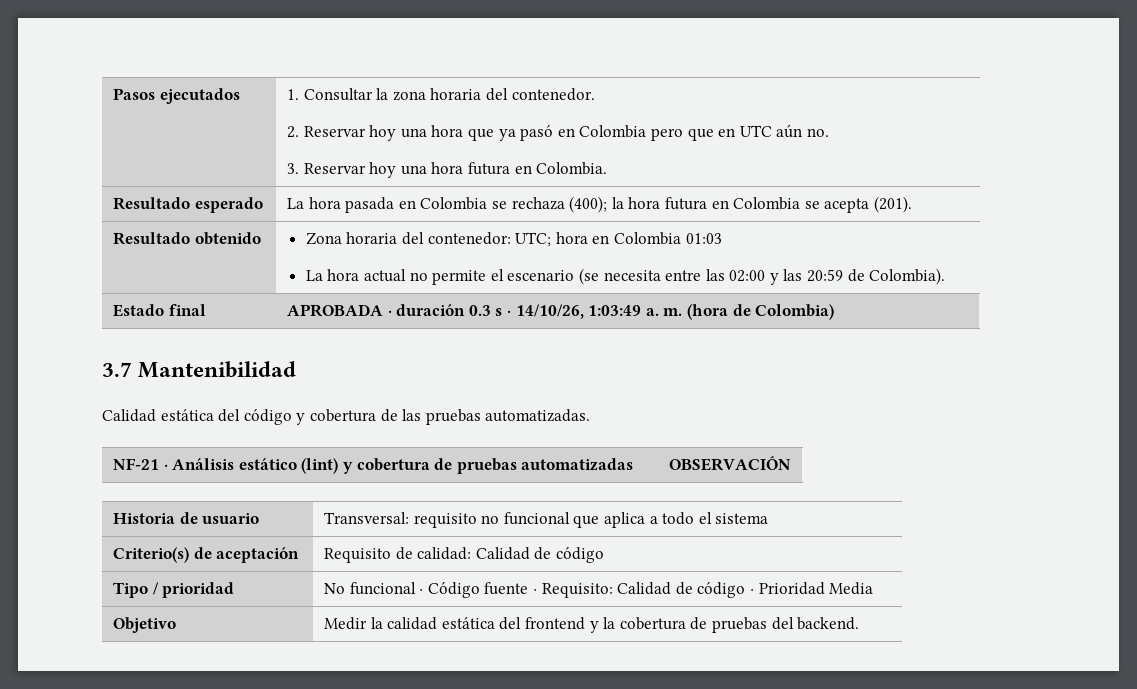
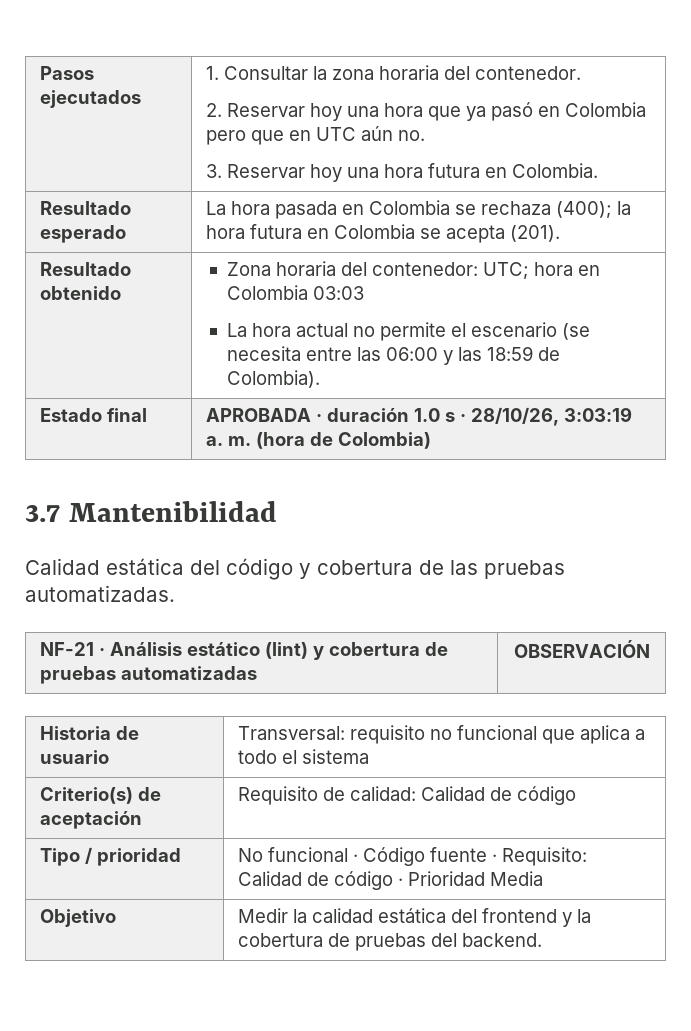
- Resultado obtenido | Zona horaria del contenedor: UTC; hora en Colombia 01:03
- La hora actual no permite el escenario (se necesita entre las 02:00 y las 20:59 de Colombia).
+ Resultado obtenido | Zona horaria del contenedor: UTC; hora en Colombia 03:03
+ La hora actual no permite el escenario (se necesita entre las 06:00 y las 18:59 de Colombia).
- Estado final | APROBADA · duración 0.3 s · 14/10/26, 1:03:49 a. m. (hora de Colombia)
+ Estado final | APROBADA · duración 1.0 s · 28/10/26, 3:03:19 a. m. (hora de Colombia)

